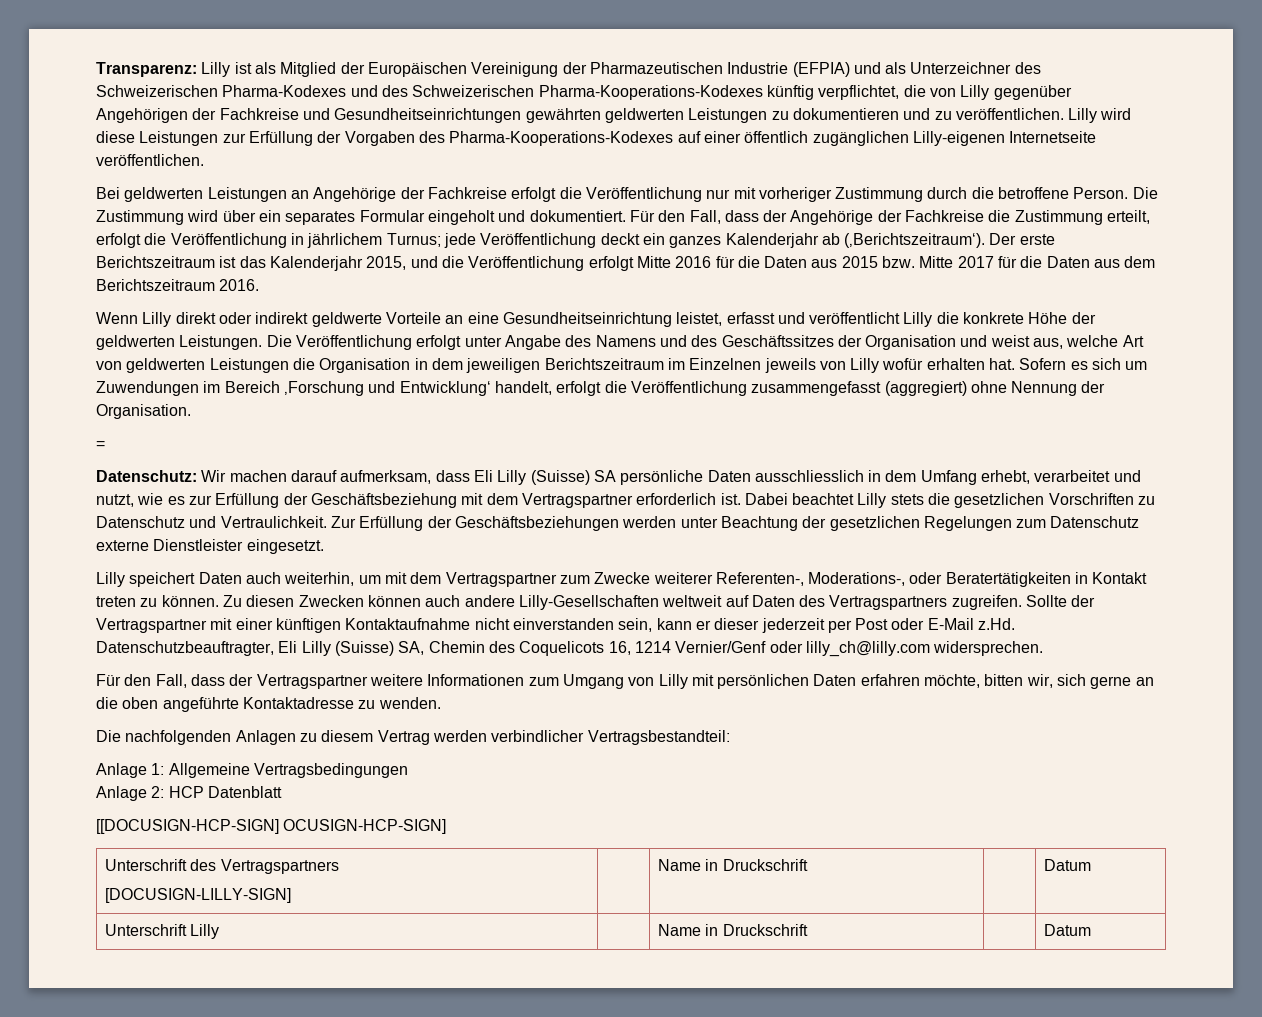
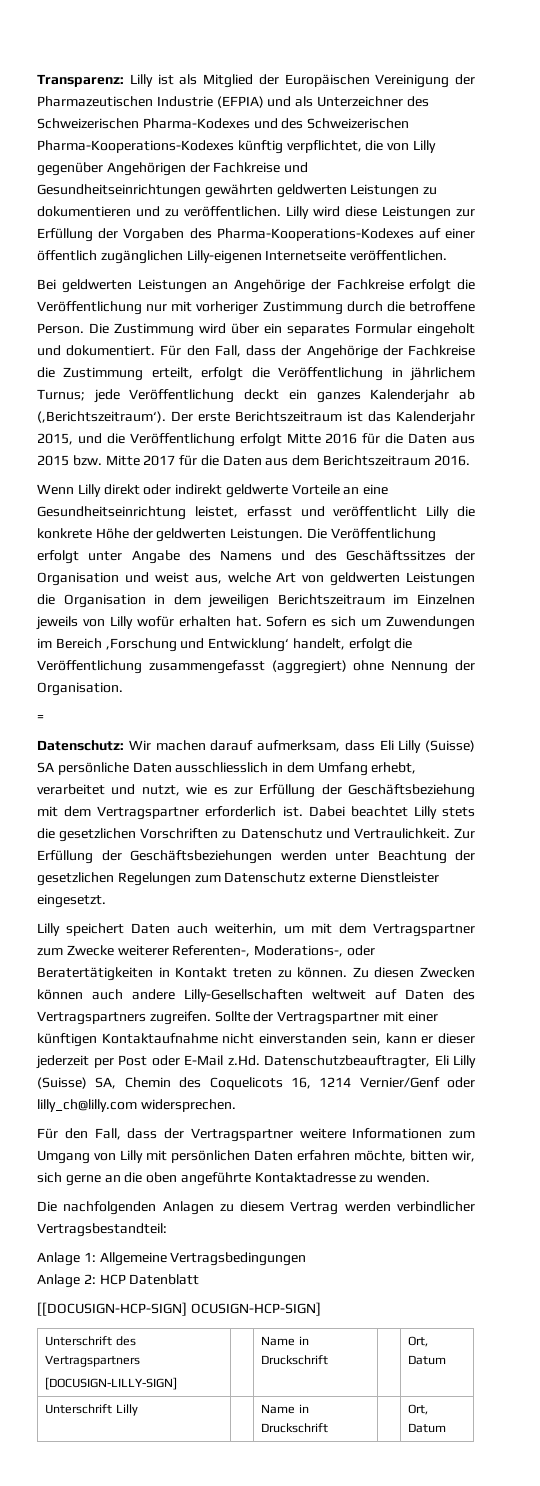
  Unterschrift des Vertragspartners
- [DOCUSIGN-LILLY-SIGN] | | Name in Druckschrift | | Datum
+ [DOCUSIGN-LILLY-SIGN] | | Name in Druckschrift | | Ort, Datum
- Unterschrift Lilly | | Name in Druckschrift | | Datum
+ Unterschrift Lilly | | Name in Druckschrift | | Ort, Datum

